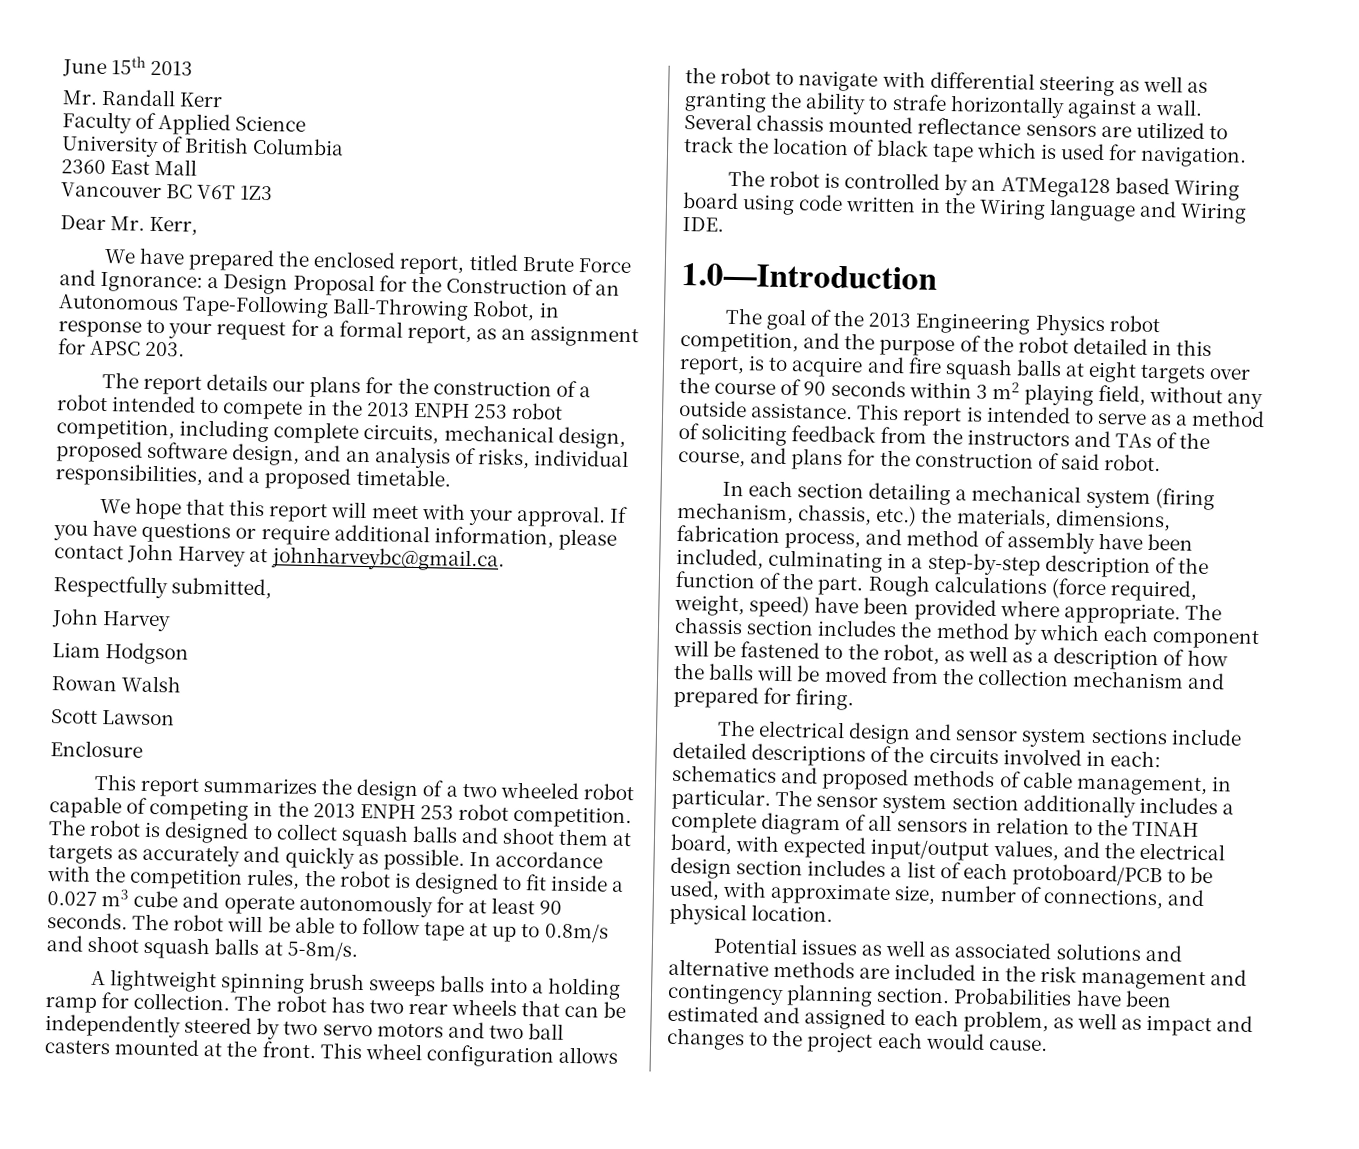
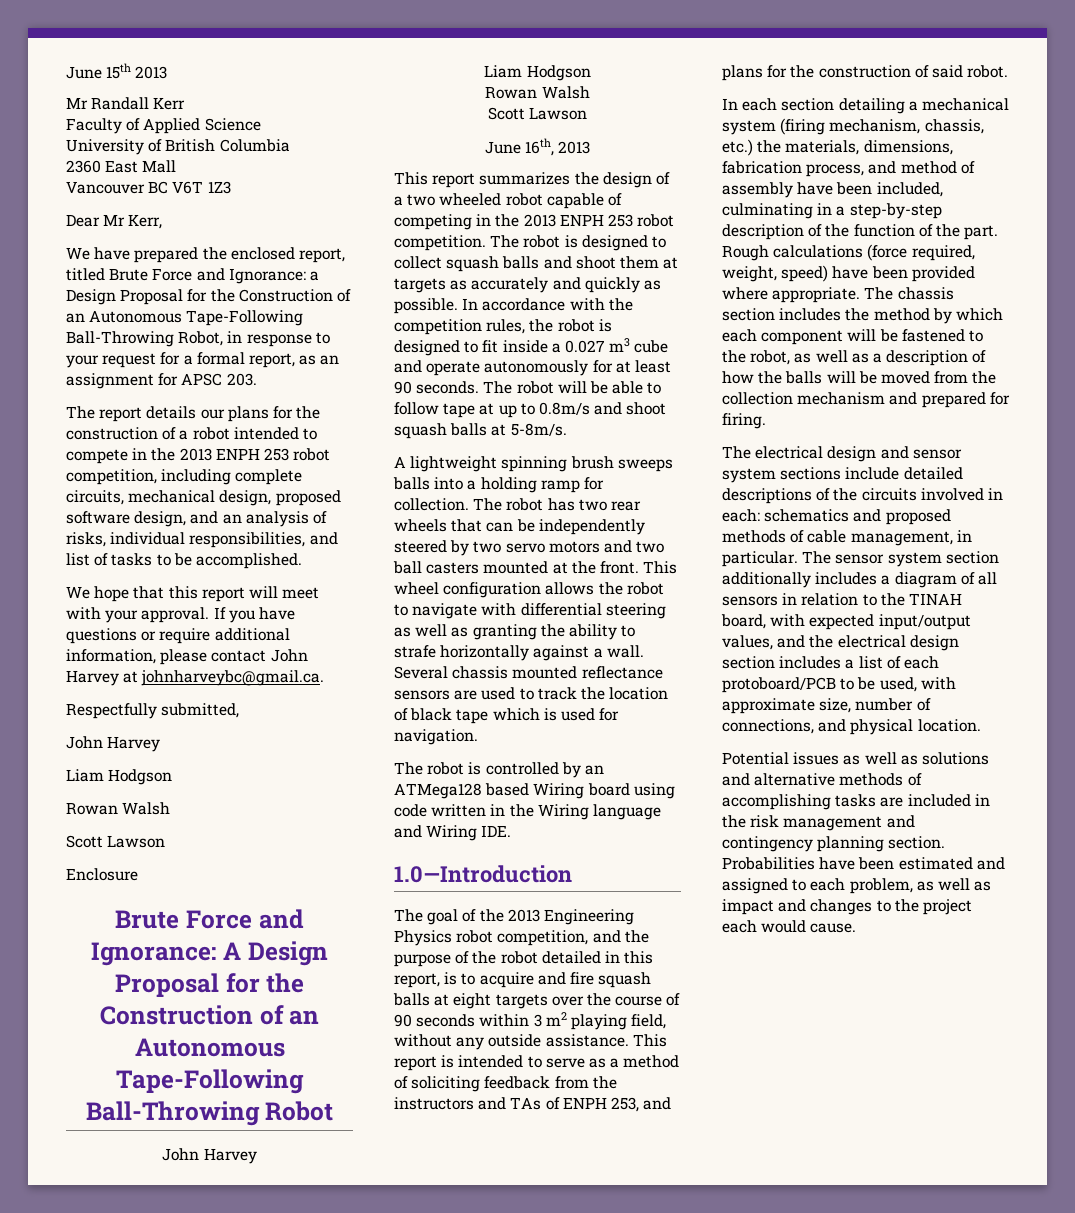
- Mr. Randall Kerr
+ Mr Randall Kerr
- Dear Mr. Kerr,
+ Dear Mr Kerr,
- The report details our plans for the construction of a robot intended to compete in the 2013 ENPH 253 robot competition, including complete circuits, mechanical design, proposed software design, and an analysis of risks, individual responsibilities, and a proposed timetable.
+ The report details our plans for the construction of a robot intended to compete in the 2013 ENPH 253 robot competition, including complete circuits, mechanical design, proposed software design, and an analysis of risks, individual responsibilities, and list of tasks to be accomplished.
+ Brute Force and Ignorance: A Design Proposal for the Construction of an Autonomous Tape-Following Ball-Throwing Robot
+ John Harvey
+ Liam Hodgson
+ Rowan Walsh
+ Scott Lawson
+ June 16th, 2013
- Several chassis mounted reflectance sensors are utilized to track the location of black tape which is used for navigation.
+ Several chassis mounted reflectance sensors are used to track the location of black tape which is used for navigation.
- This report is intended to serve as a method of soliciting feedback from the instructors and TAs of the course, and plans for the construction of said robot.
+ This report is intended to serve as a method of soliciting feedback from the instructors and TAs of ENPH 253, and plans for the construction of said robot.
- The sensor system section additionally includes a complete diagram of all sensors in relation to the TINAH board, with expected input/output values, and the electrical design section includes a list of each protoboard/PCB to be used, with approximate size, number of connections, and physical location.
+ The sensor system section additionally includes a diagram of all sensors in relation to the TINAH board, with expected input/output values, and the electrical design section includes a list of each protoboard/PCB to be used, with approximate size, number of connections, and physical location.
- Potential issues as well as associated solutions and alternative methods are included in the risk management and contingency planning section.
+ Potential issues as well as solutions and alternative methods of accomplishing tasks are included in the risk management and contingency planning section.

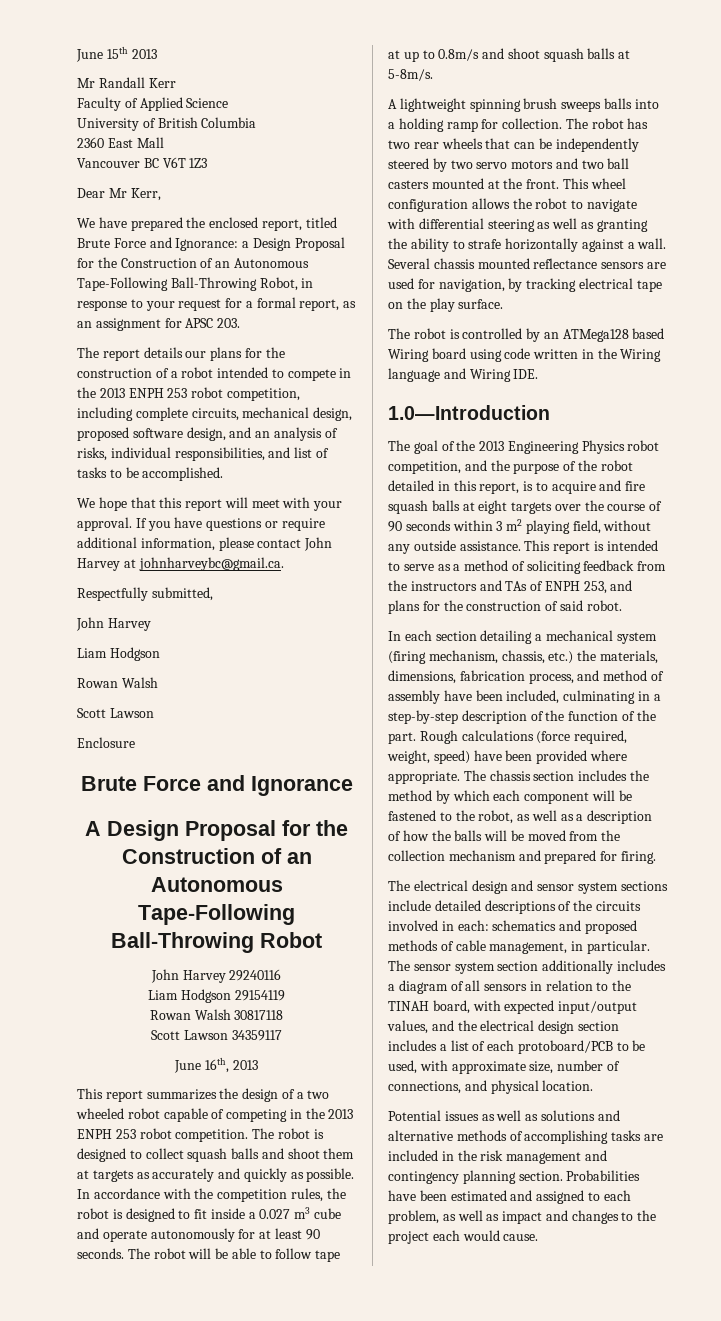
- Brute Force and Ignorance: A Design Proposal for the Construction of an Autonomous Tape-Following Ball-Throwing Robot
- John Harvey
- Liam Hodgson
- Rowan Walsh
- Scott Lawson
+ Brute Force and Ignorance
+ A Design Proposal for the Construction of an Autonomous Tape-Following Ball-Throwing Robot
+ John Harvey 29240116
+ Liam Hodgson 29154119
+ Rowan Walsh 30817118
+ Scott Lawson 34359117
- Several chassis mounted reflectance sensors are used to track the location of black tape which is used for navigation.
+ Several chassis mounted reflectance sensors are used for navigation, by tracking electrical tape on the play surface.

